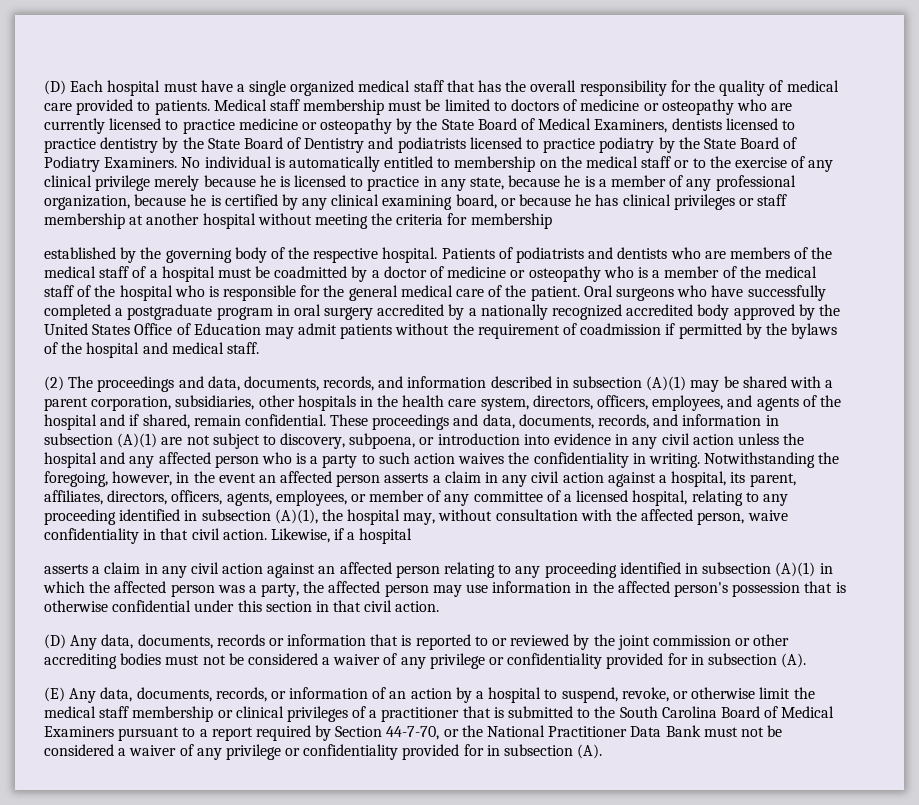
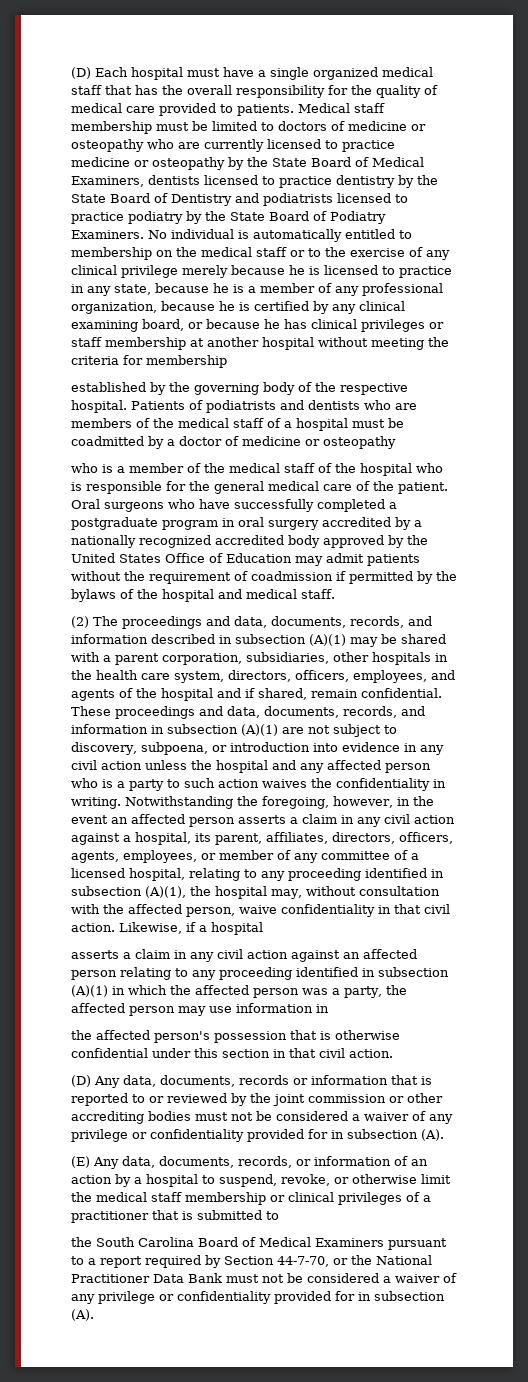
- Patients of podiatrists and dentists who are members of the medical staff of a hospital must be coadmitted by a doctor of medicine or osteopathy who is a member of the medical staff of the hospital who is responsible for the general medical care of the patient.
+ Patients of podiatrists and dentists who are members of the medical staff of a hospital must be coadmitted by a doctor of medicine or osteopathy
+ who is a member of the medical staff of the hospital who is responsible for the general medical care of the patient.
- asserts a claim in any civil action against an affected person relating to any proceeding identified in subsection (A)(1) in which the affected person was a party, the affected person may use information in the affected person's possession that is otherwise confidential under this section in that civil action.
+ asserts a claim in any civil action against an affected person relating to any proceeding identified in subsection (A)(1) in which the affected person was a party, the affected person may use information in
+ the affected person's possession that is otherwise confidential under this section in that civil action.
- (E) Any data, documents, records, or information of an action by a hospital to suspend, revoke, or otherwise limit the medical staff membership or clinical privileges of a practitioner that is submitted to the South Carolina Board of Medical Examiners pursuant to a report required by Section 44-7-70, or the National Practitioner Data Bank must not be considered a waiver of any privilege or confidentiality provided for in subsection (A).
+ (E) Any data, documents, records, or information of an action by a hospital to suspend, revoke, or otherwise limit the medical staff membership or clinical privileges of a practitioner that is submitted to
+ the South Carolina Board of Medical Examiners pursuant to a report required by Section 44-7-70, or the National Practitioner Data Bank must not be considered a waiver of any privilege or confidentiality provided for in subsection (A).

